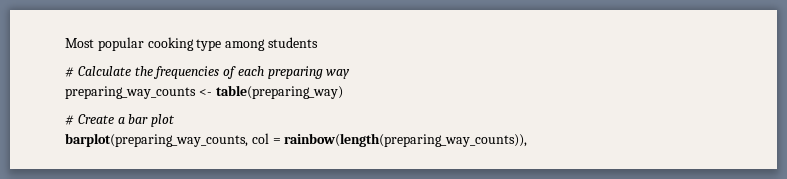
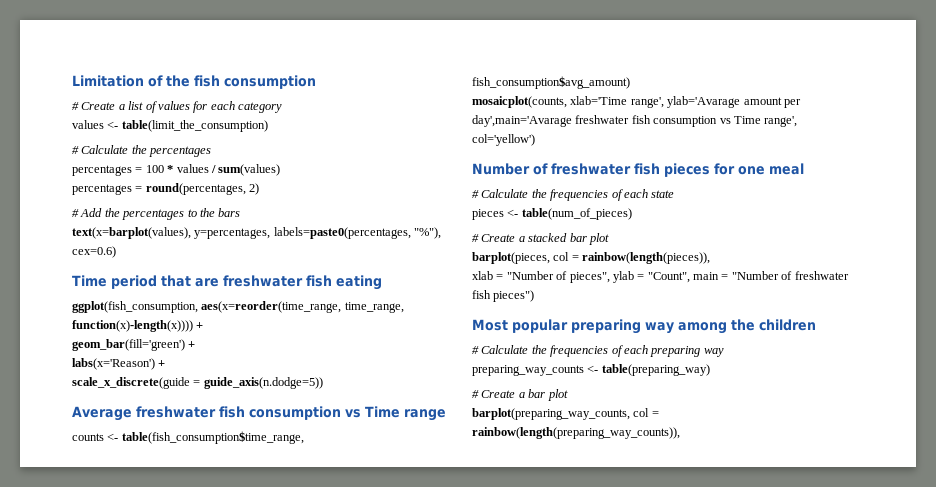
- Most popular cooking type among students
+ Limitation of the fish consumption
+ # Create a list of values for each category
+ values <- table(limit_the_consumption)
+ # Calculate the percentages
+ percentages = 100 * values / sum(values)
+ percentages = round(percentages, 2)
+ # Add the percentages to the bars
+ text(x=barplot(values), y=percentages, labels=paste0(percentages, "%"), cex=0.6)
+ Time period that are freshwater fish eating
+ ggplot(fish_consumption, aes(x=reorder(time_range, time_range, function(x)-length(x)))) +
+ geom_bar(fill='green') +
+ labs(x='Reason') +
+ scale_x_discrete(guide = guide_axis(n.dodge=5))
+ Average freshwater fish consumption vs Time range
+ counts <- table(fish_consumption$time_range, fish_consumption$avg_amount)
+ mosaicplot(counts, xlab='Time range', ylab='Avarage amount per day',main='Avarage freshwater fish consumption vs Time range', col='yellow')
+ Number of freshwater fish pieces for one meal
+ # Calculate the frequencies of each state
+ pieces <- table(num_of_pieces)
+ # Create a stacked bar plot
+ barplot(pieces, col = rainbow(length(pieces)),
+ xlab = "Number of pieces", ylab = "Count", main = "Number of freshwater fish pieces")
+ Most popular preparing way among the children

